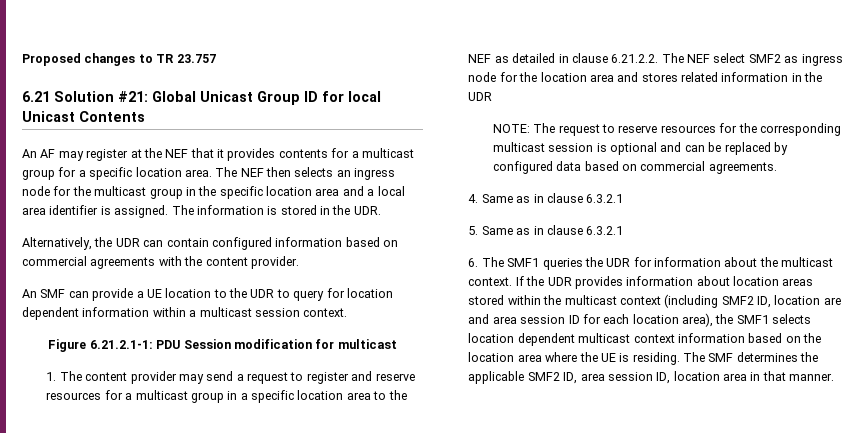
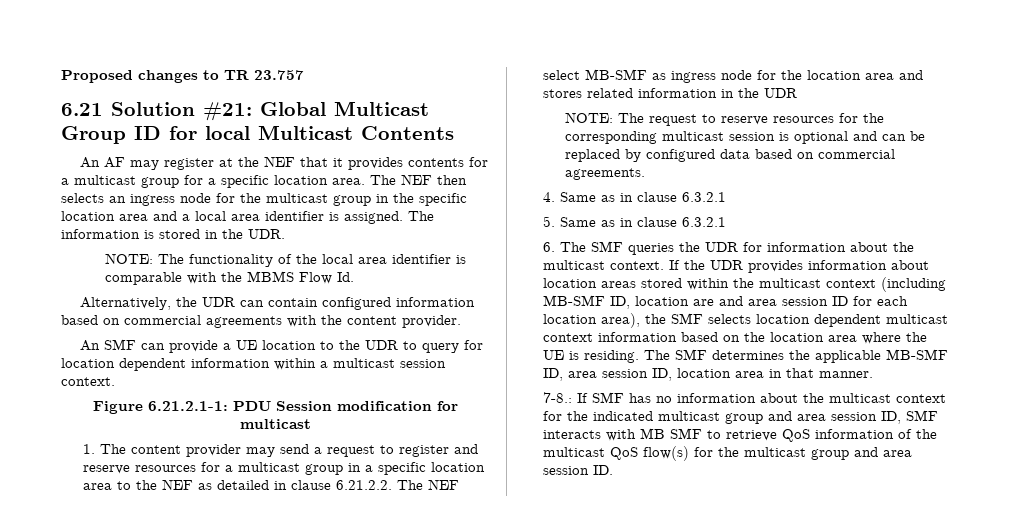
- 6.21 Solution #21: Global Unicast Group ID for local Unicast Contents
+ 6.21 Solution #21: Global Multicast Group ID for local Multicast Contents
+ NOTE: The functionality of the local area identifier is comparable with the MBMS Flow Id.
- 1. The content provider may send a request to register and reserve resources for a multicast group in a specific location area to the NEF as detailed in clause 6.21.2.2. The NEF select SMF2 as ingress node for the location area and stores related information in the UDR
+ 1. The content provider may send a request to register and reserve resources for a multicast group in a specific location area to the NEF as detailed in clause 6.21.2.2. The NEF select MB-SMF as ingress node for the location area and stores related information in the UDR
- 6. The SMF1 queries the UDR for information about the multicast context.
+ 6. The SMF queries the UDR for information about the multicast context.
- If the UDR provides information about location areas stored within the multicast context (including SMF2 ID, location are and area session ID for each location area), the SMF1 selects location dependent multicast context information based on the location area where the UE is residing.
+ If the UDR provides information about location areas stored within the multicast context (including MB-SMF ID, location are and area session ID for each location area), the SMF selects location dependent multicast context information based on the location area where the UE is residing.
- The SMF determines the applicable SMF2 ID, area session ID, location area in that manner.
+ The SMF determines the applicable MB-SMF ID, area session ID, location area in that manner.
+ 7-8.: If SMF has no information about the multicast context for the indicated multicast group and area session ID, SMF interacts with MB SMF to retrieve QoS information of the multicast QoS flow(s) for the multicast group and area session ID.

